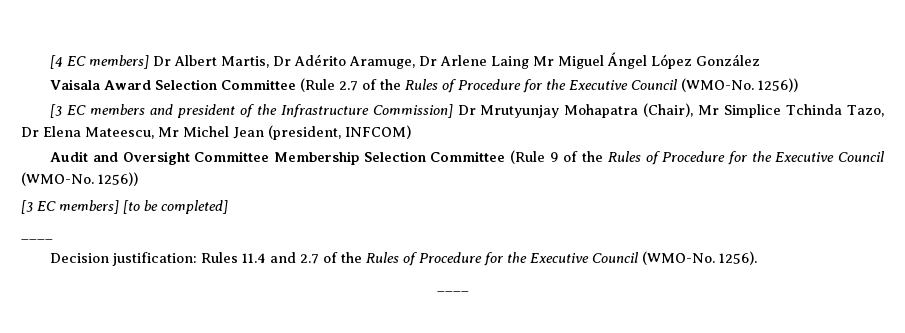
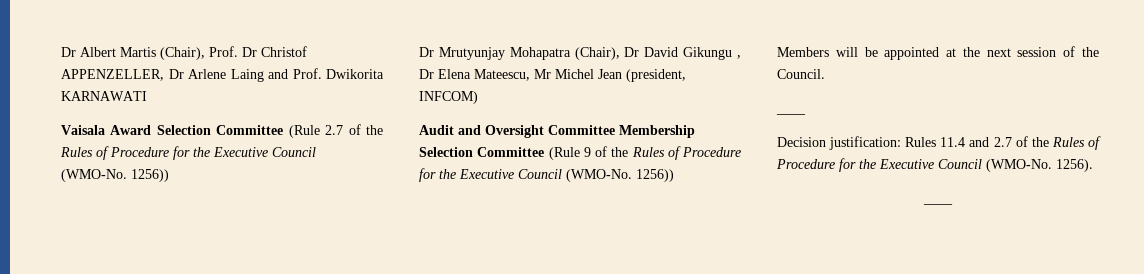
- [4 EC members] Dr Albert Martis, Dr Adérito Aramuge, Dr Arlene Laing Mr Miguel Ángel López González
+ Dr Albert Martis (Chair), Prof. Dr Christof APPENZELLER, Dr Arlene Laing and Prof. Dwikorita KARNAWATI
- [3 EC members and president of the Infrastructure Commission] Dr Mrutyunjay Mohapatra (Chair), Mr Simplice Tchinda Tazo, Dr Elena Mateescu, Mr Michel Jean (president, INFCOM)
+ Dr Mrutyunjay Mohapatra (Chair), Dr David Gikungu , Dr Elena Mateescu, Mr Michel Jean (president, INFCOM)
- [3 EC members] [to be completed]
+ Members will be appointed at the next session of the Council.

